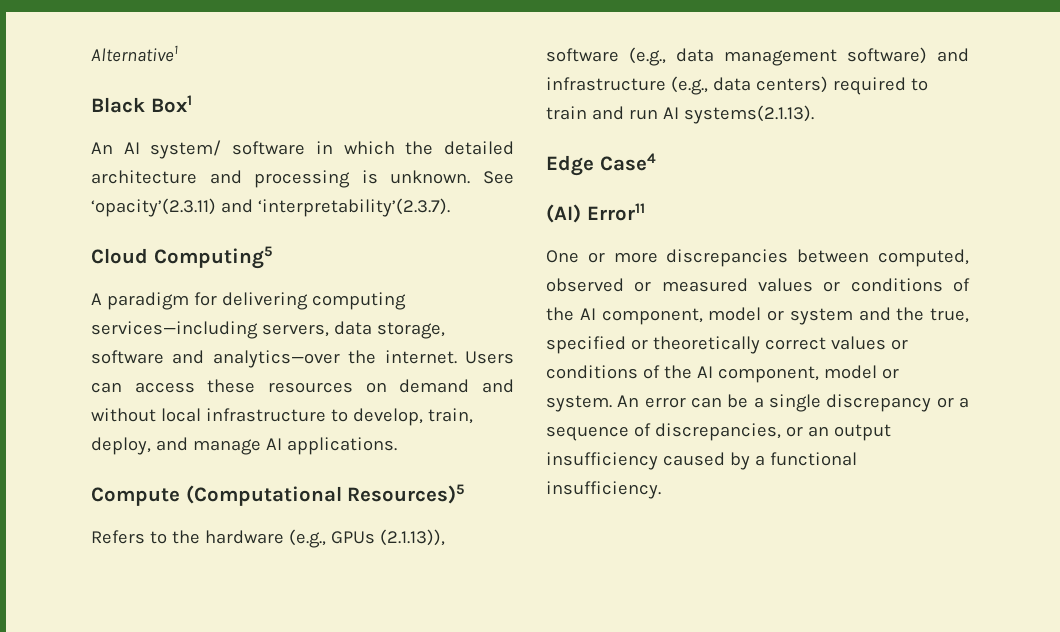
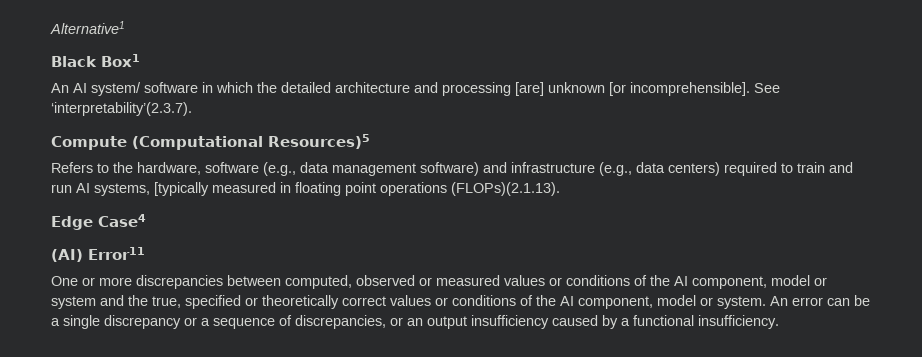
- An AI system/ software in which the detailed architecture and processing is unknown. See ‘opacity’(2.3.11) and ‘interpretability’(2.3.7).
- Cloud Computing5
- A paradigm for delivering computing services—including servers, data storage, software and analytics—over the internet. Users can access these resources on demand and without local infrastructure to develop, train, deploy, and manage AI applications.
+ An AI system/ software in which the detailed architecture and processing [are] unknown [or incomprehensible]. See ‘interpretability’(2.3.7).
- Refers to the hardware (e.g., GPUs (2.1.13)), software (e.g., data management software) and infrastructure (e.g., data centers) required to train and run AI systems(2.1.13).
+ Refers to the hardware, software (e.g., data management software) and infrastructure (e.g., data centers) required to train and run AI systems, [typically measured in floating point operations (FLOPs)(2.1.13).

